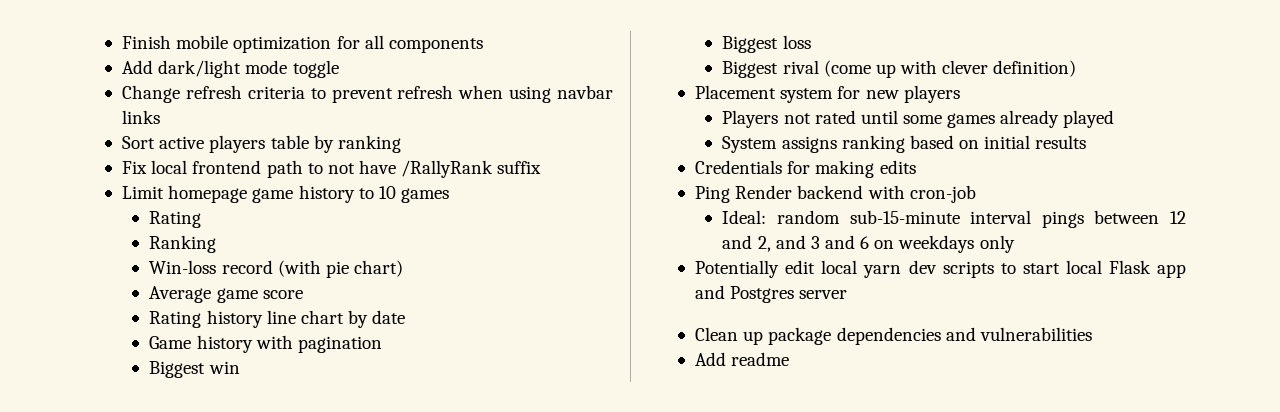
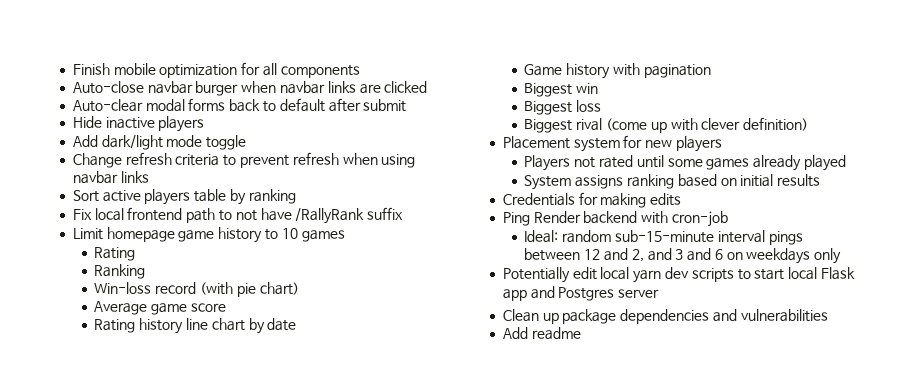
+ Auto-close navbar burger when navbar links are clicked
+ Auto-clear modal forms back to default after submit
+ Hide inactive players

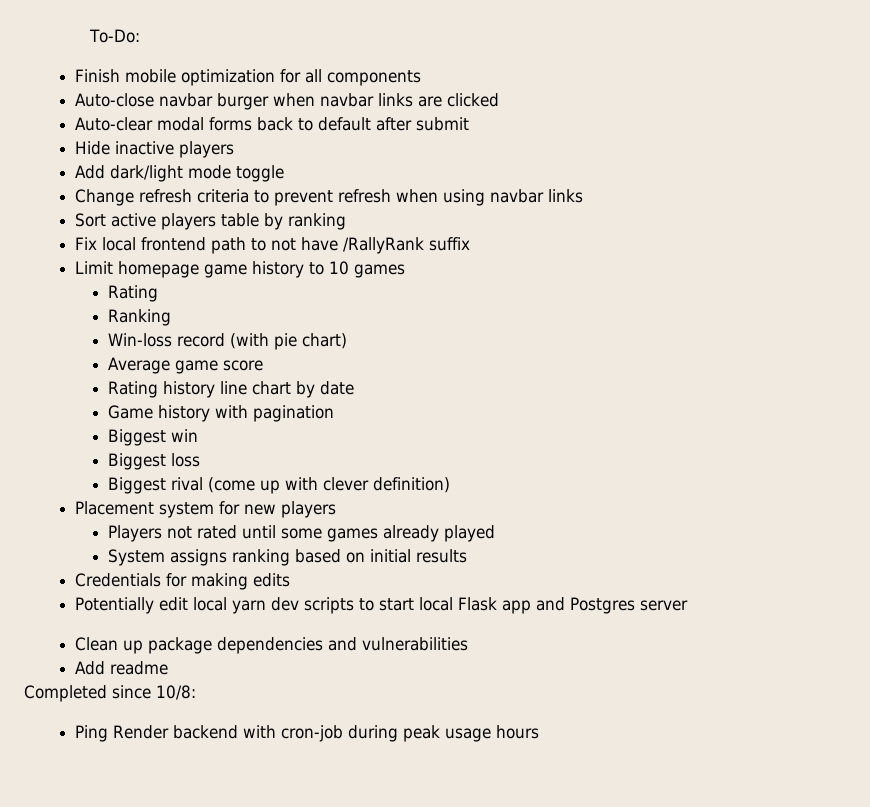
+ To-Do:
- Ping Render backend with cron-job
- Ideal: random sub-15-minute interval pings between 12 and 2, and 3 and 6 on weekdays only
+ Completed since 10/8:
+ Ping Render backend with cron-job during peak usage hours

